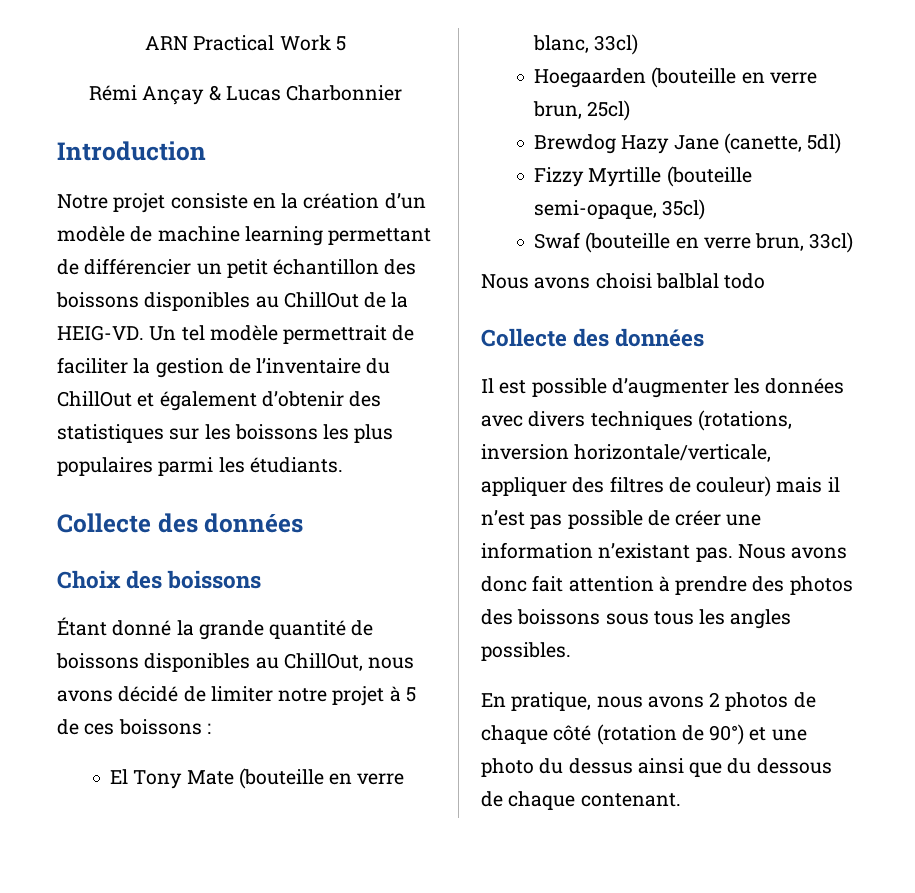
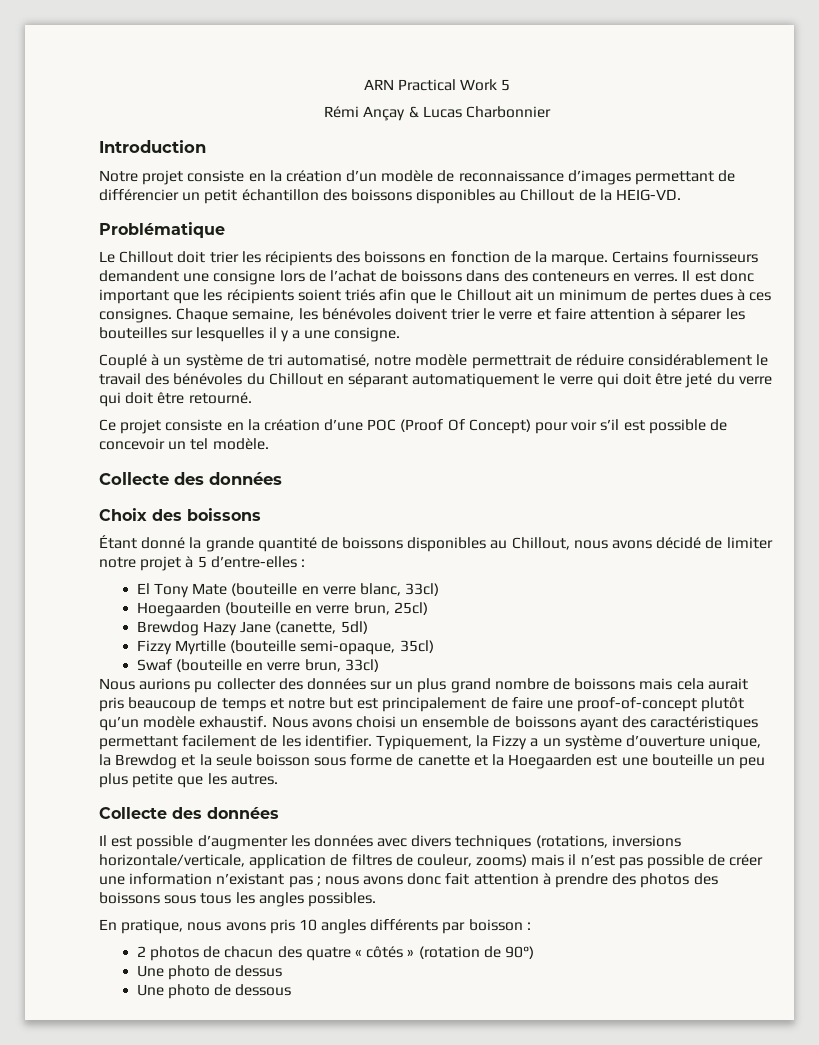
- Notre projet consiste en la création d’un modèle de machine learning permettant de différencier un petit échantillon des boissons disponibles au ChillOut de la HEIG-VD. Un tel modèle permettrait de faciliter la gestion de l’inventaire du ChillOut et également d’obtenir des statistiques sur les boissons les plus populaires parmi les étudiants.
+ Notre projet consiste en la création d’un modèle de reconnaissance d’images permettant de différencier un petit échantillon des boissons disponibles au Chillout de la HEIG-VD.
+ Problématique
+ Le Chillout doit trier les récipients des boissons en fonction de la marque. Certains fournisseurs demandent une consigne lors de l’achat de boissons dans des conteneurs en verres. Il est donc important que les récipients soient triés afin que le Chillout ait un minimum de pertes dues à ces consignes. Chaque semaine, les bénévoles doivent trier le verre et faire attention à séparer les bouteilles sur lesquelles il y a une consigne.
+ Couplé à un système de tri automatisé, notre modèle permettrait de réduire considérablement le travail des bénévoles du Chillout en séparant automatiquement le verre qui doit être jeté du verre qui doit être retourné.
+ Ce projet consiste en la création d’une POC (Proof Of Concept) pour voir s’il est possible de concevoir un tel modèle.
- Étant donné la grande quantité de boissons disponibles au ChillOut, nous avons décidé de limiter notre projet à 5 de ces boissons :
+ Étant donné la grande quantité de boissons disponibles au Chillout, nous avons décidé de limiter notre projet à 5 d’entre-elles :
- Nous avons choisi balblal todo
+ Nous aurions pu collecter des données sur un plus grand nombre de boissons mais cela aurait pris beaucoup de temps et notre but est principalement de faire une proof-of-concept plutôt qu’un modèle exhaustif. Nous avons choisi un ensemble de boissons ayant des caractéristiques permettant facilement de les identifier. Typiquement, la Fizzy a un système d’ouverture unique, la Brewdog et la seule boisson sous forme de canette et la Hoegaarden est une bouteille un peu plus petite que les autres.
- Il est possible d’augmenter les données avec divers techniques (rotations, inversion horizontale/verticale, appliquer des filtres de couleur) mais il n’est pas possible de créer une information n’existant pas. Nous avons donc fait attention à prendre des photos des boissons sous tous les angles possibles.
+ Il est possible d’augmenter les données avec divers techniques (rotations, inversions horizontale/verticale, application de filtres de couleur, zooms) mais il n’est pas possible de créer une information n’existant pas ; nous avons donc fait attention à prendre des photos des boissons sous tous les angles possibles.
- En pratique, nous avons 2 photos de chaque côté (rotation de 90°) et une photo du dessus ainsi que du dessous de chaque contenant.
+ En pratique, nous avons pris 10 angles différents par boisson :
+ 2 photos de chacun des quatre « côtés » (rotation de 90°)
+ Une photo de dessus
+ Une photo de dessous

